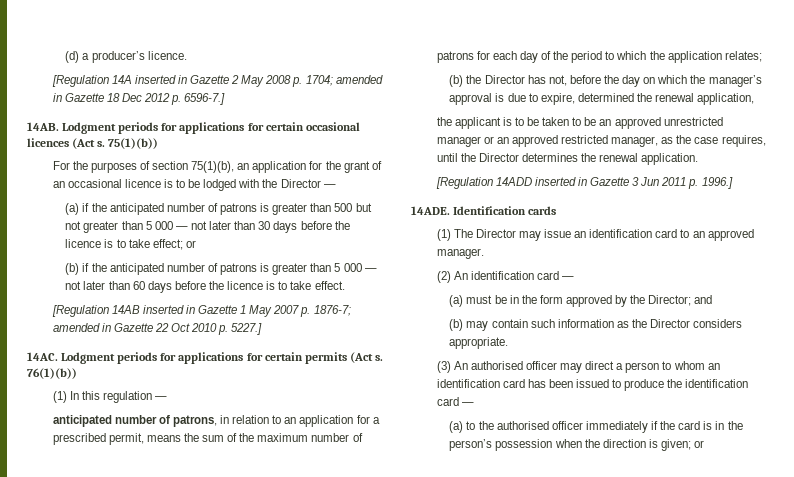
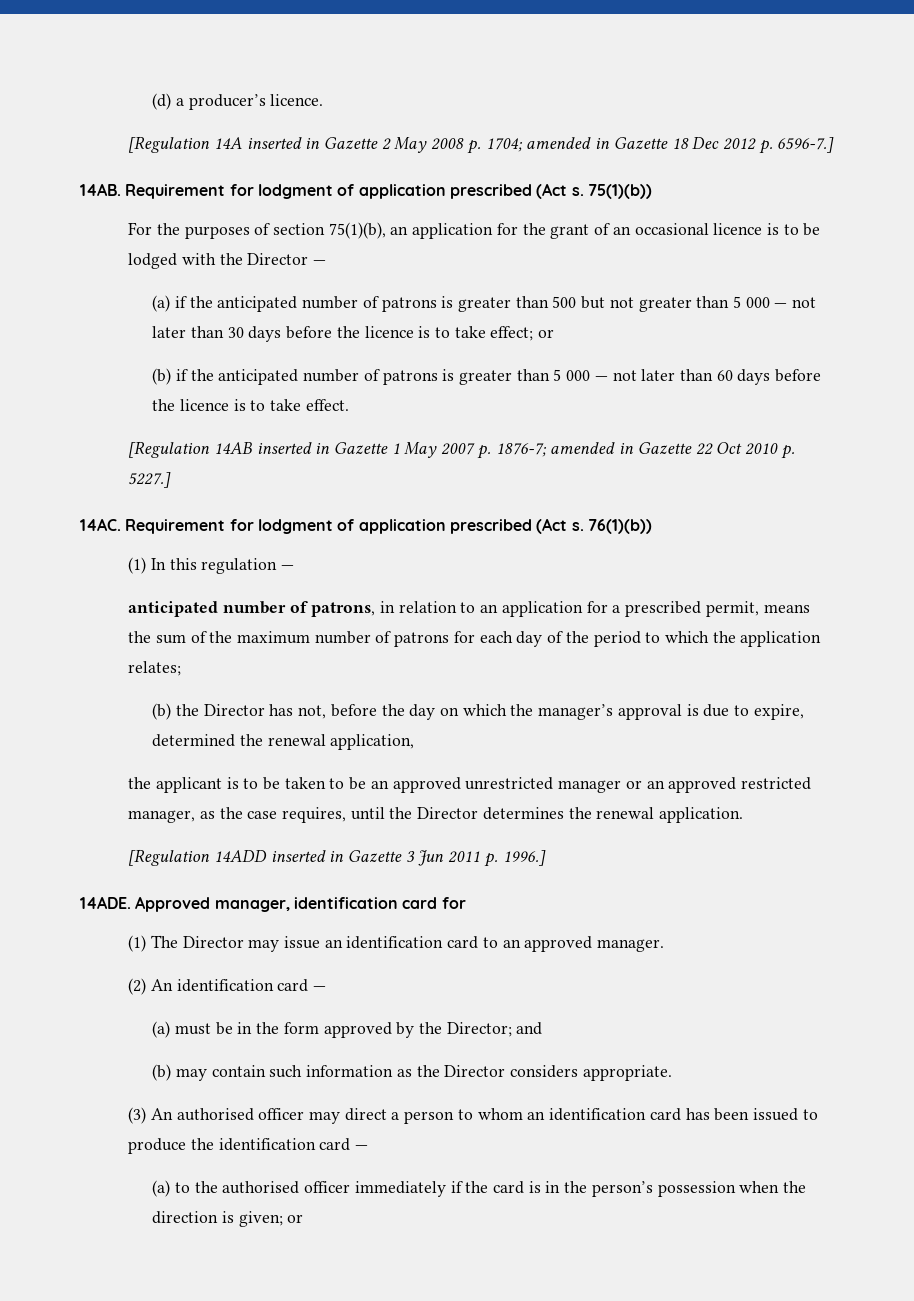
- 14AB. Lodgment periods for applications for certain occasional licences (Act s.
+ 14AB. Requirement for lodgment of application prescribed (Act s.
- 14AC. Lodgment periods for applications for certain permits (Act s.
+ 14AC. Requirement for lodgment of application prescribed (Act s.
- Identification cards
+ Approved manager, identification card for

